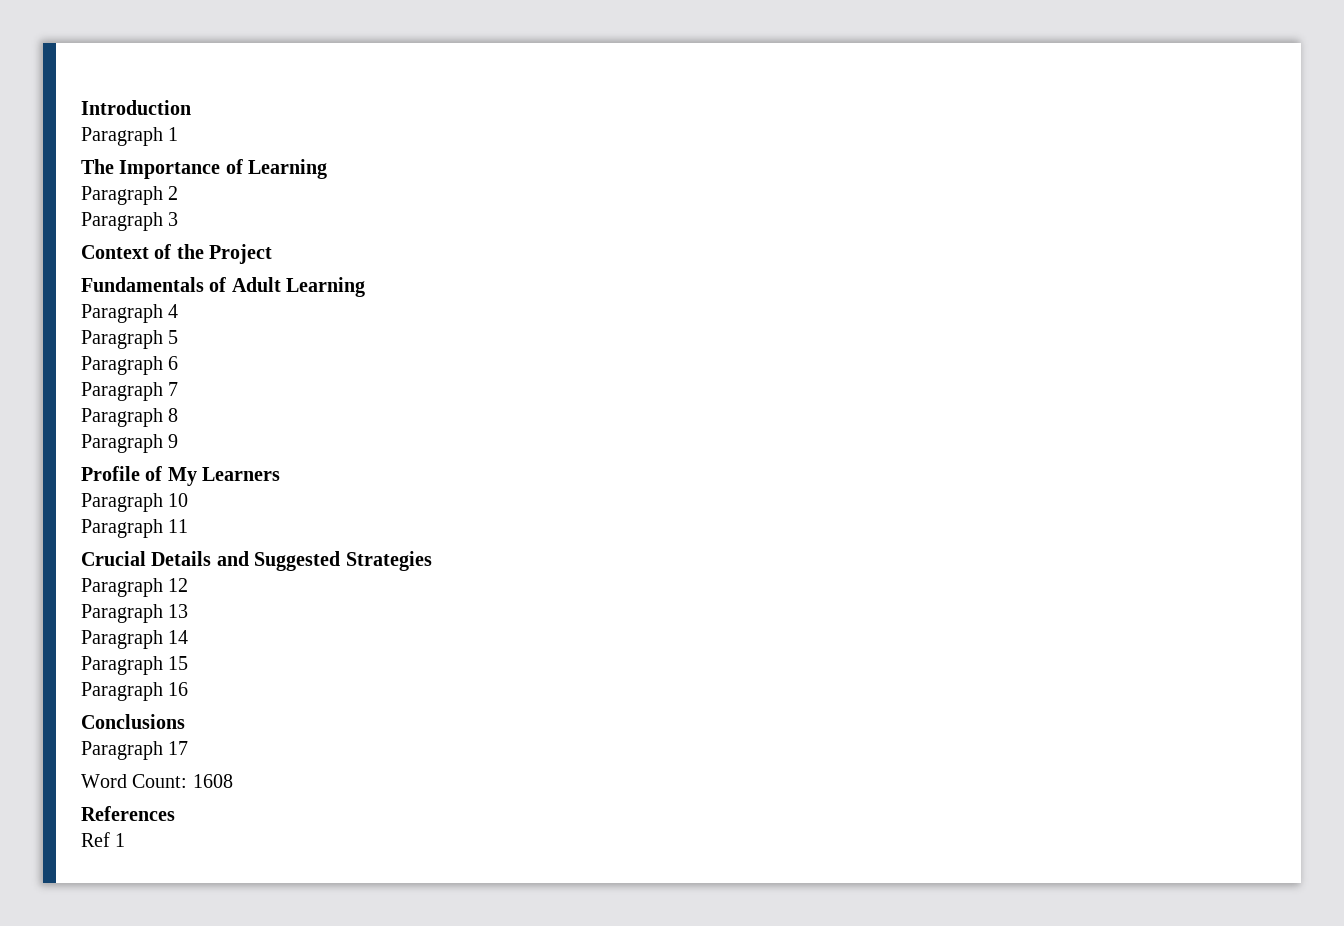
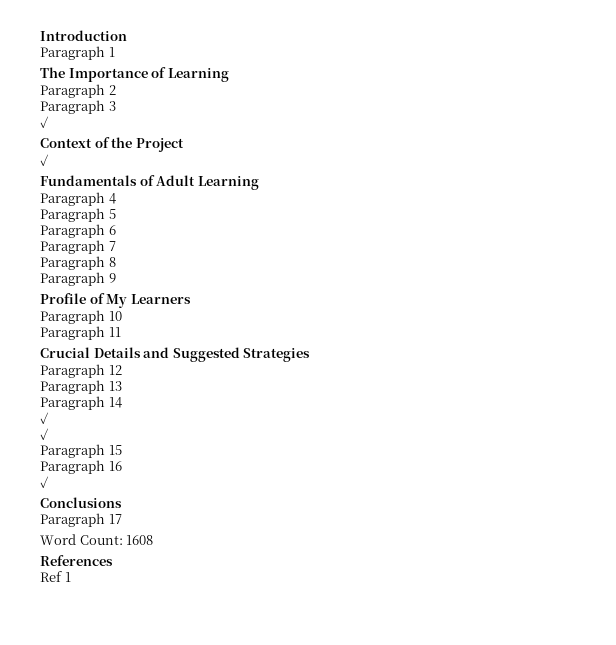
  Paragraph 3
+ ✓
  Context of the Project
+ ✓
  Paragraph 14
+ ✓
+ ✓
  Paragraph 16
+ ✓

